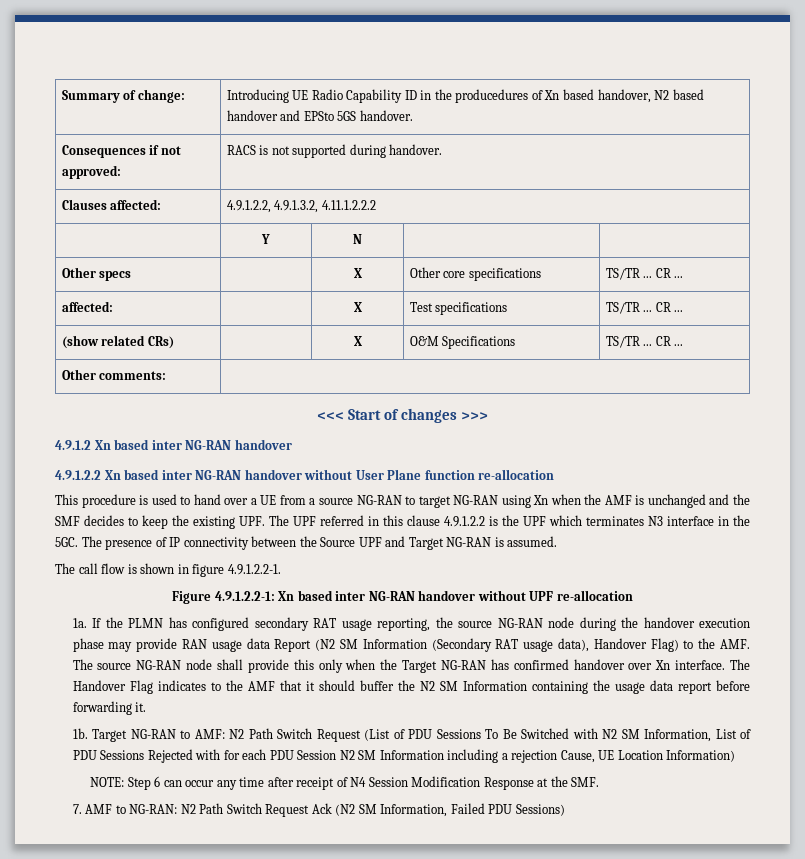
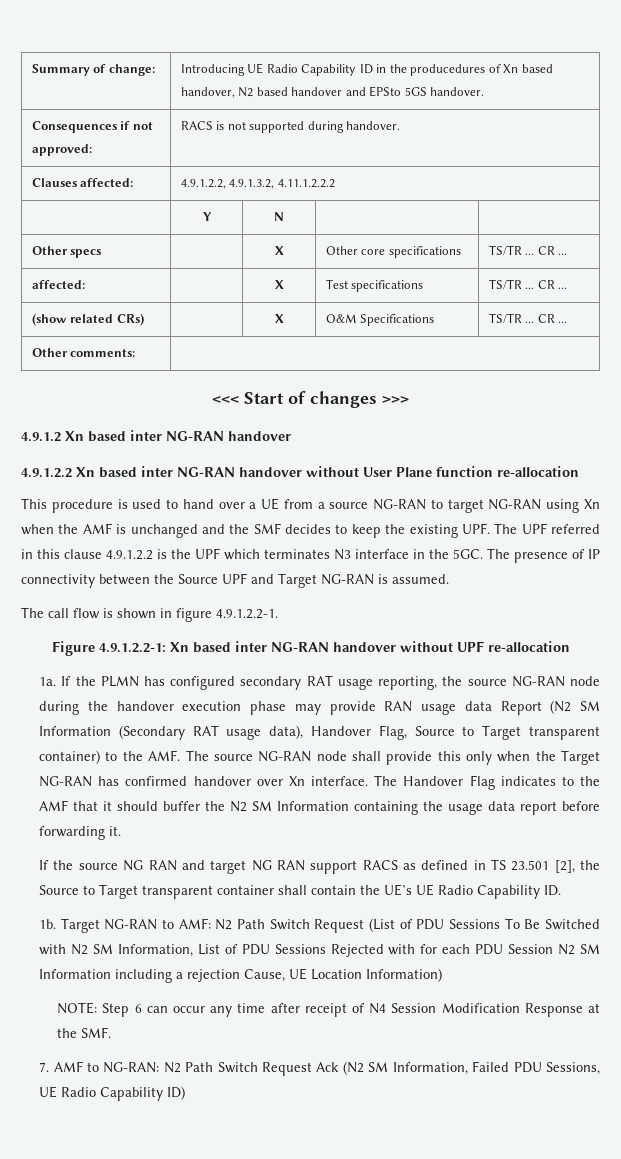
- If the PLMN has configured secondary RAT usage reporting, the source NG-RAN node during the handover execution phase may provide RAN usage data Report (N2 SM Information (Secondary RAT usage data), Handover Flag) to the AMF. The source NG-RAN node shall provide this only when the Target NG-RAN has confirmed handover over Xn interface.
+ If the PLMN has configured secondary RAT usage reporting, the source NG-RAN node during the handover execution phase may provide RAN usage data Report (N2 SM Information (Secondary RAT usage data), Handover Flag, Source to Target transparent container) to the AMF. The source NG-RAN node shall provide this only when the Target NG-RAN has confirmed handover over Xn interface.
+ If the source NG RAN and target NG RAN support RACS as defined in TS 23.501 [2], the Source to Target transparent container shall contain the UE’s UE Radio Capability ID.
- 7. AMF to NG-RAN: N2 Path Switch Request Ack (N2 SM Information, Failed PDU Sessions)
+ 7. AMF to NG-RAN: N2 Path Switch Request Ack (N2 SM Information, Failed PDU Sessions, UE Radio Capability ID)

